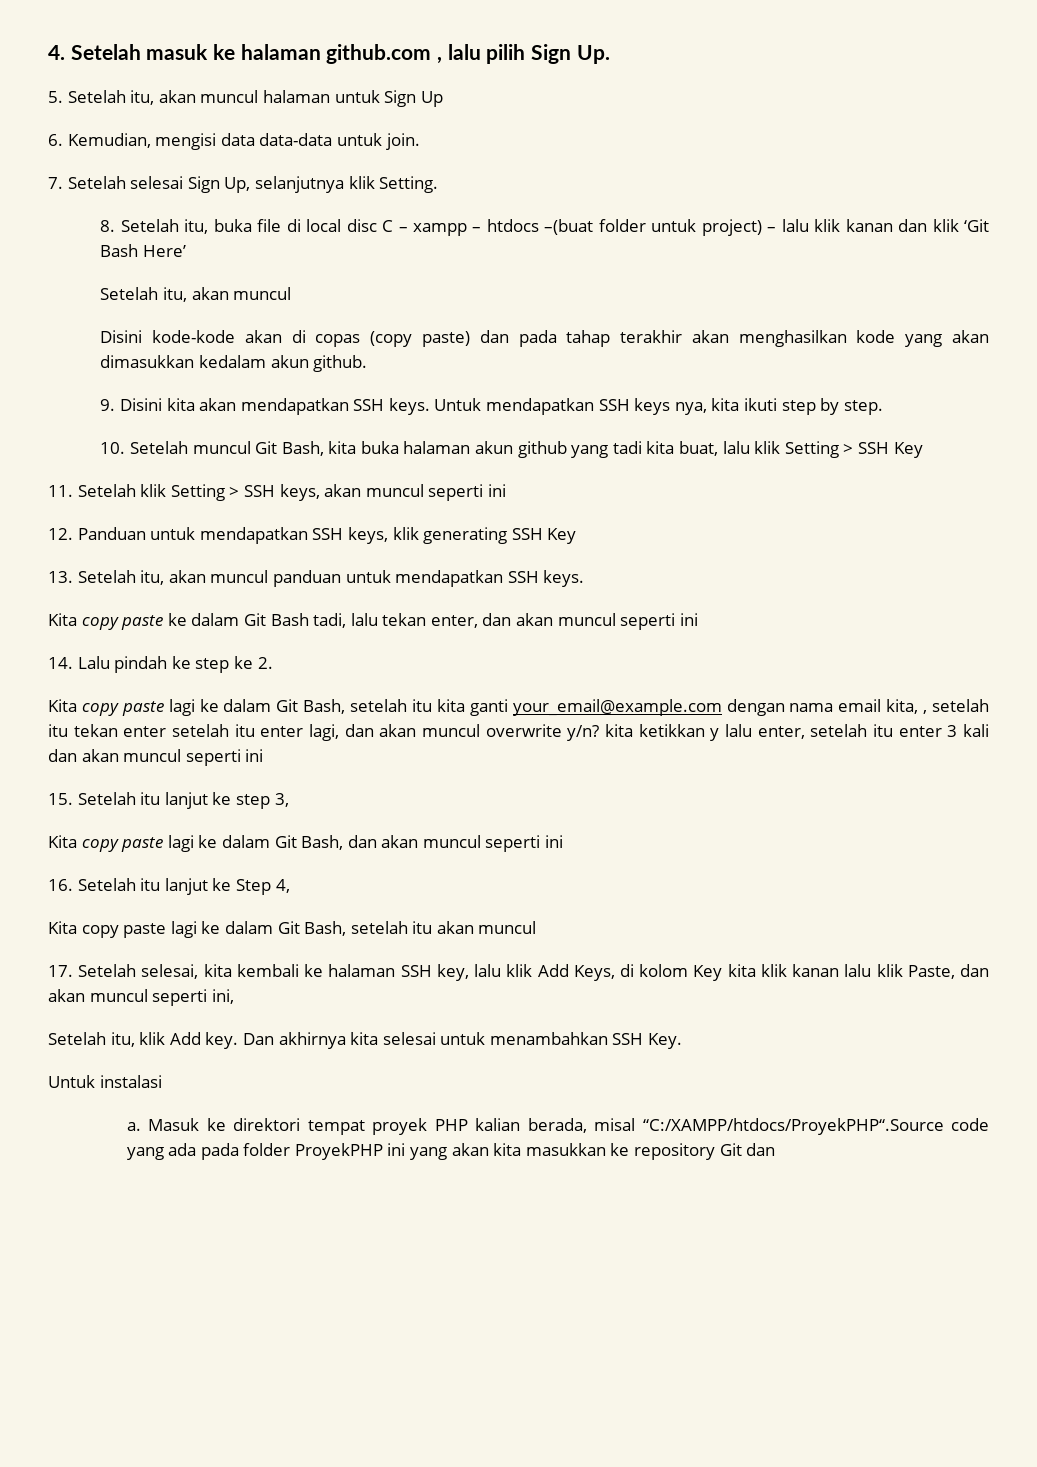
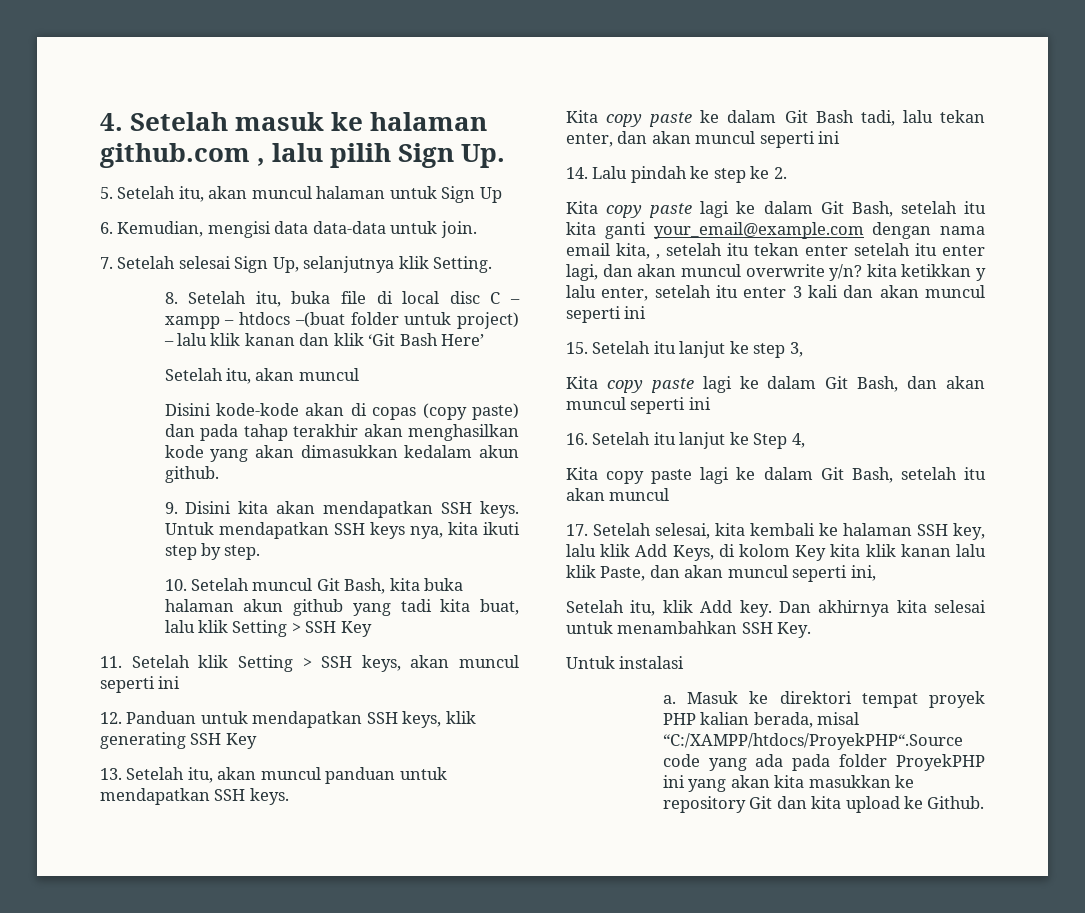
- Masuk ke direktori tempat proyek PHP kalian berada, misal “C:/XAMPP/htdocs/ProyekPHP“.Source code yang ada pada folder ProyekPHP ini yang akan kita masukkan ke repository Git dan
+ Masuk ke direktori tempat proyek PHP kalian berada, misal “C:/XAMPP/htdocs/ProyekPHP“.Source code yang ada pada folder ProyekPHP ini yang akan kita masukkan ke repository Git dan kita upload ke Github.

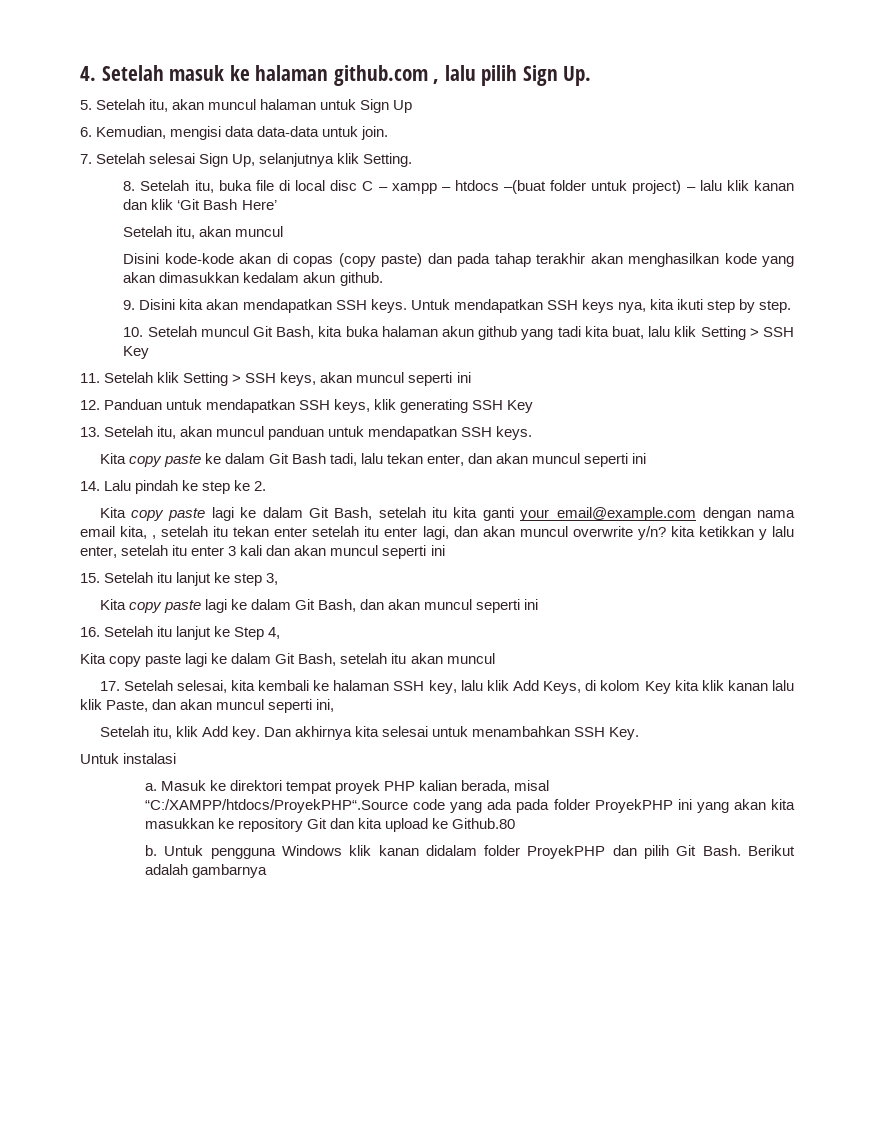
- Masuk ke direktori tempat proyek PHP kalian berada, misal “C:/XAMPP/htdocs/ProyekPHP“.Source code yang ada pada folder ProyekPHP ini yang akan kita masukkan ke repository Git dan kita upload ke Github.
+ Masuk ke direktori tempat proyek PHP kalian berada, misal “C:/XAMPP/htdocs/ProyekPHP“.Source code yang ada pada folder ProyekPHP ini yang akan kita masukkan ke repository Git dan kita upload ke Github.80
+ b. Untuk pengguna Windows klik kanan didalam folder ProyekPHP dan pilih Git Bash. Berikut adalah gambarnya

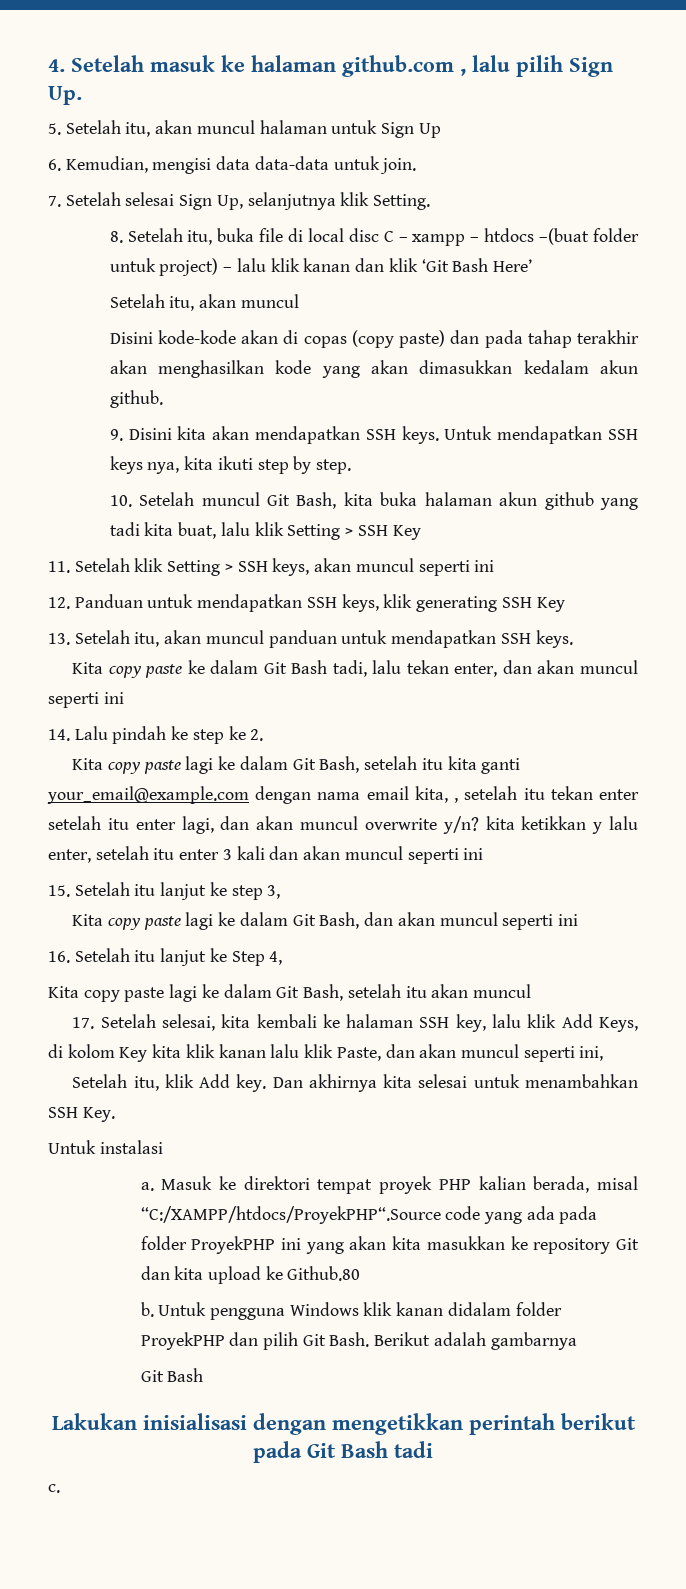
  Berikut adalah gambarnya
+ Git Bash
+ Lakukan inisialisasi dengan mengetikkan perintah berikut pada Git Bash tadi
+ c.

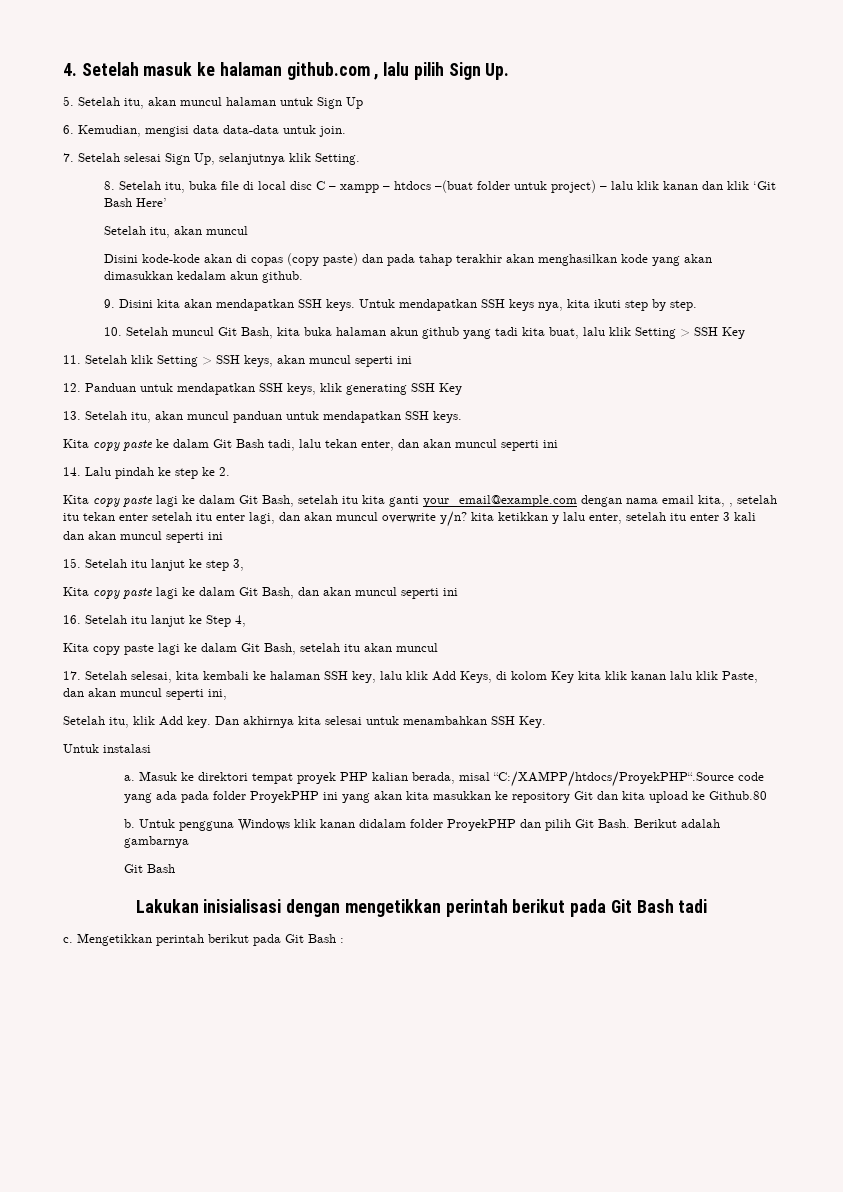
+ Mengetikkan perintah berikut pada Git Bash :

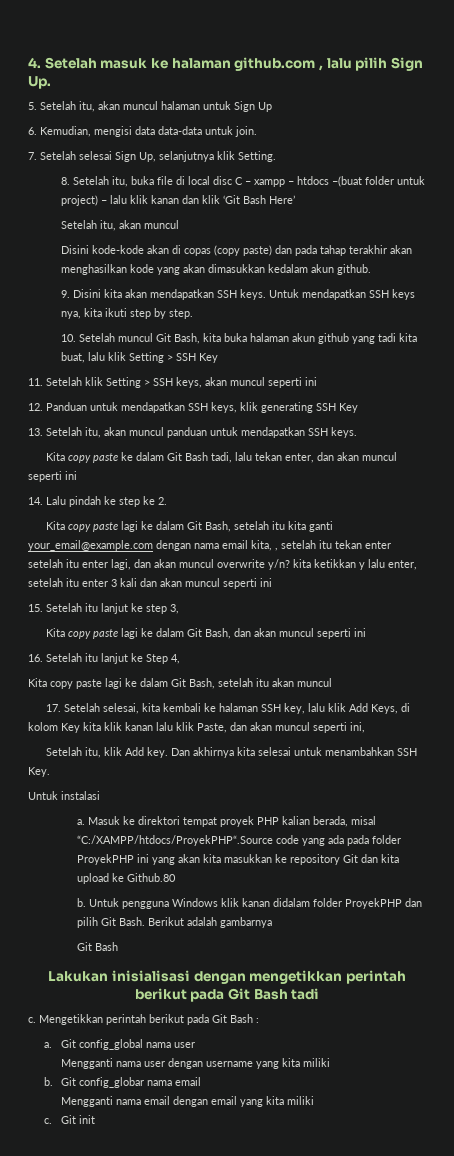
+ a. Git config_global nama user
+ Mengganti nama user dengan username yang kita miliki
+ b. Git config_globar nama email
+ Mengganti nama email dengan email yang kita miliki
+ c. Git init

